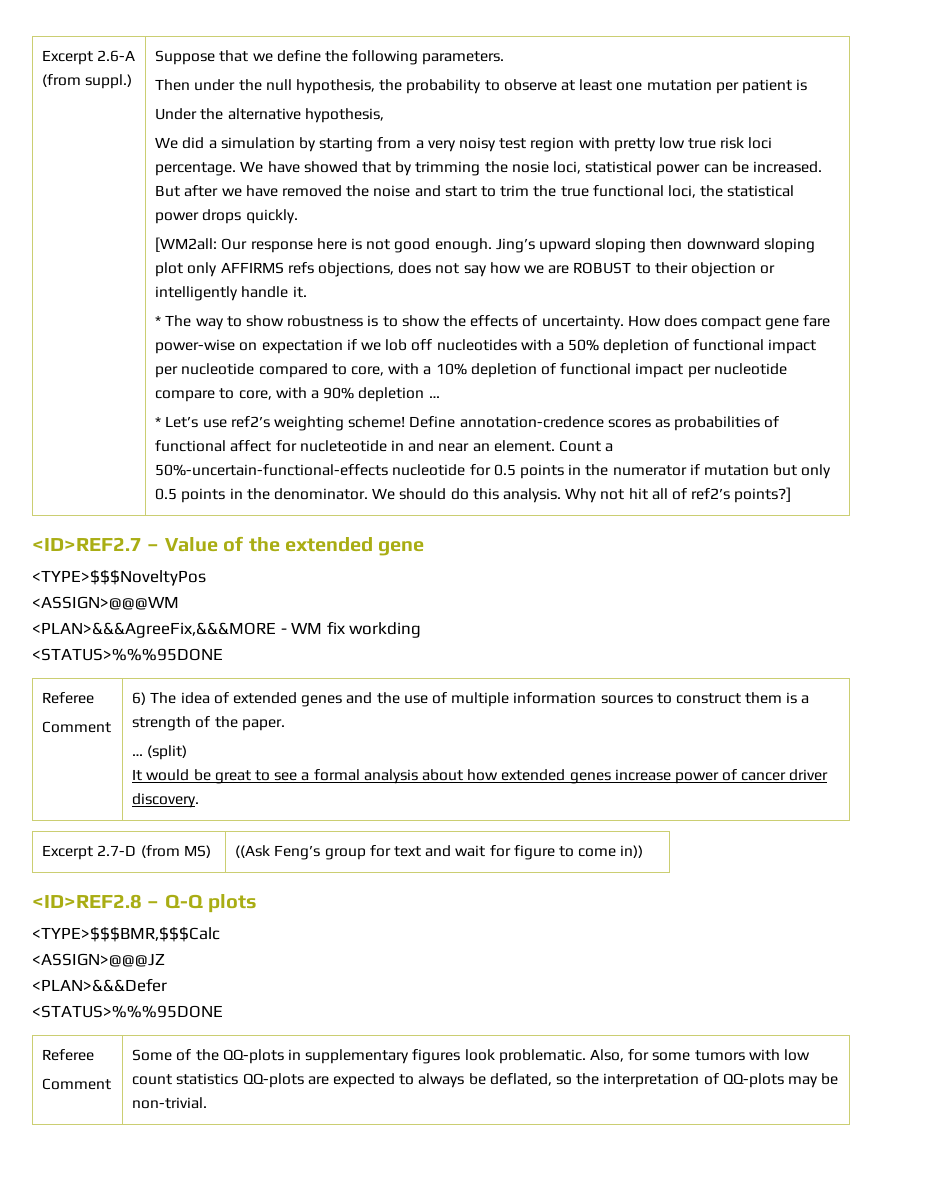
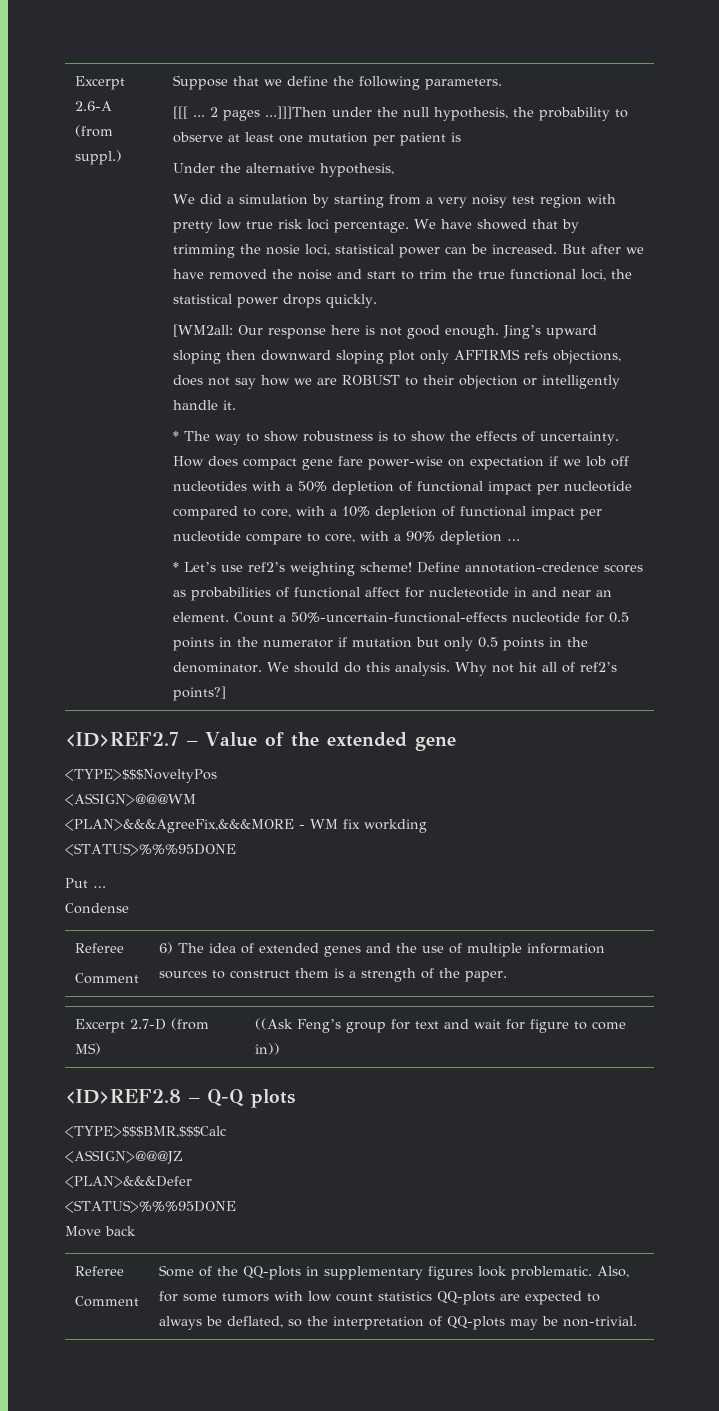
- Then under the null hypothesis, the probability to observe at least one mutation per patient is
+ [[[ ... 2 pages ...]]]Then under the null hypothesis, the probability to observe at least one mutation per patient is
+ Put …
+ Condense
- … (split)
- It would be great to see a formal analysis about how extended genes increase power of cancer driver discovery.
+ Move back

